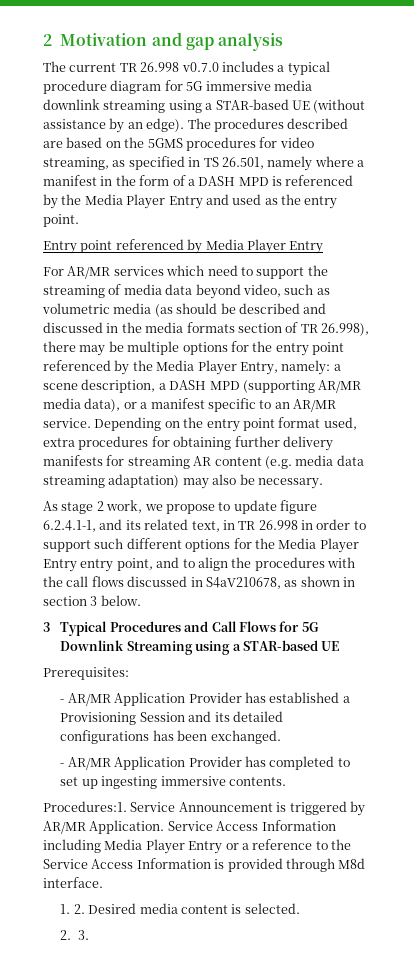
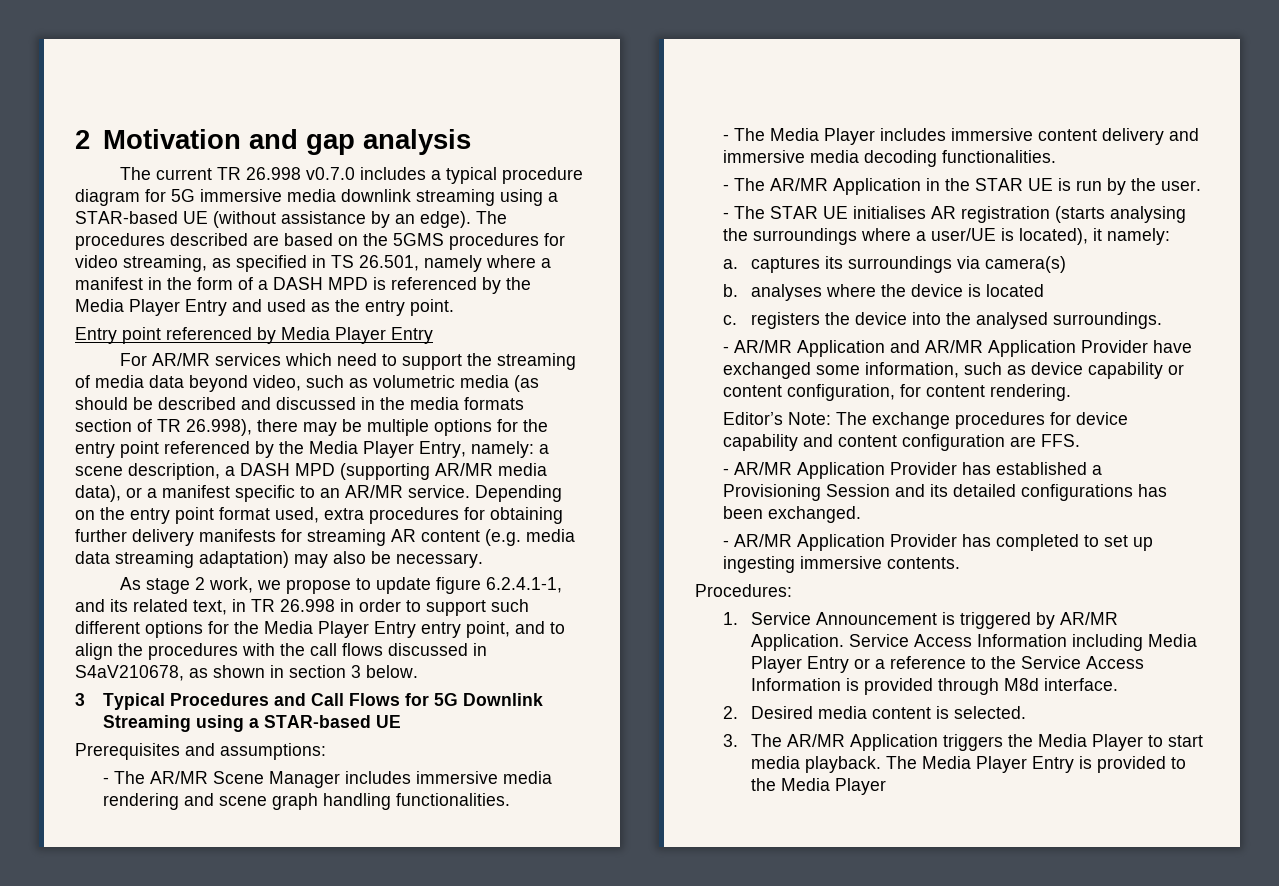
- Prerequisites:
+ Prerequisites and assumptions:
+ - The AR/MR Scene Manager includes immersive media rendering and scene graph handling functionalities.
+ - The Media Player includes immersive content delivery and immersive media decoding functionalities.
+ - The AR/MR Application in the STAR UE is run by the user.
+ - The STAR UE initialises AR registration (starts analysing the surroundings where a user/UE is located), it namely:
+ a. captures its surroundings via camera(s)
+ b. analyses where the device is located
+ c. registers the device into the analysed surroundings.
+ - AR/MR Application and AR/MR Application Provider have exchanged some information, such as device capability or content configuration, for content rendering.
+ Editor’s Note: The exchange procedures for device capability and content configuration are FFS.
- Procedures:1. Service Announcement is triggered by AR/MR Application.
+ Procedures:
+ 1. Service Announcement is triggered by AR/MR Application.
- 1. 2. Desired media content is selected.
+ 2. Desired media content is selected.
- 2. 3.
+ 3. The AR/MR Application triggers the Media Player to start media playback. The Media Player Entry is provided to the Media Player

